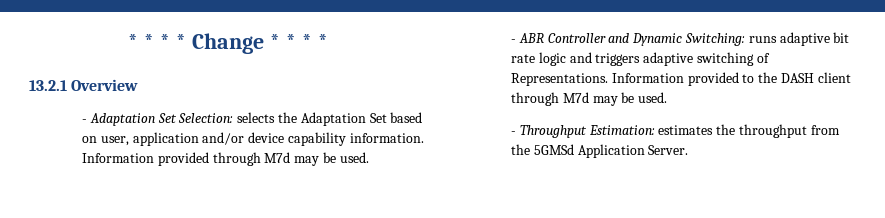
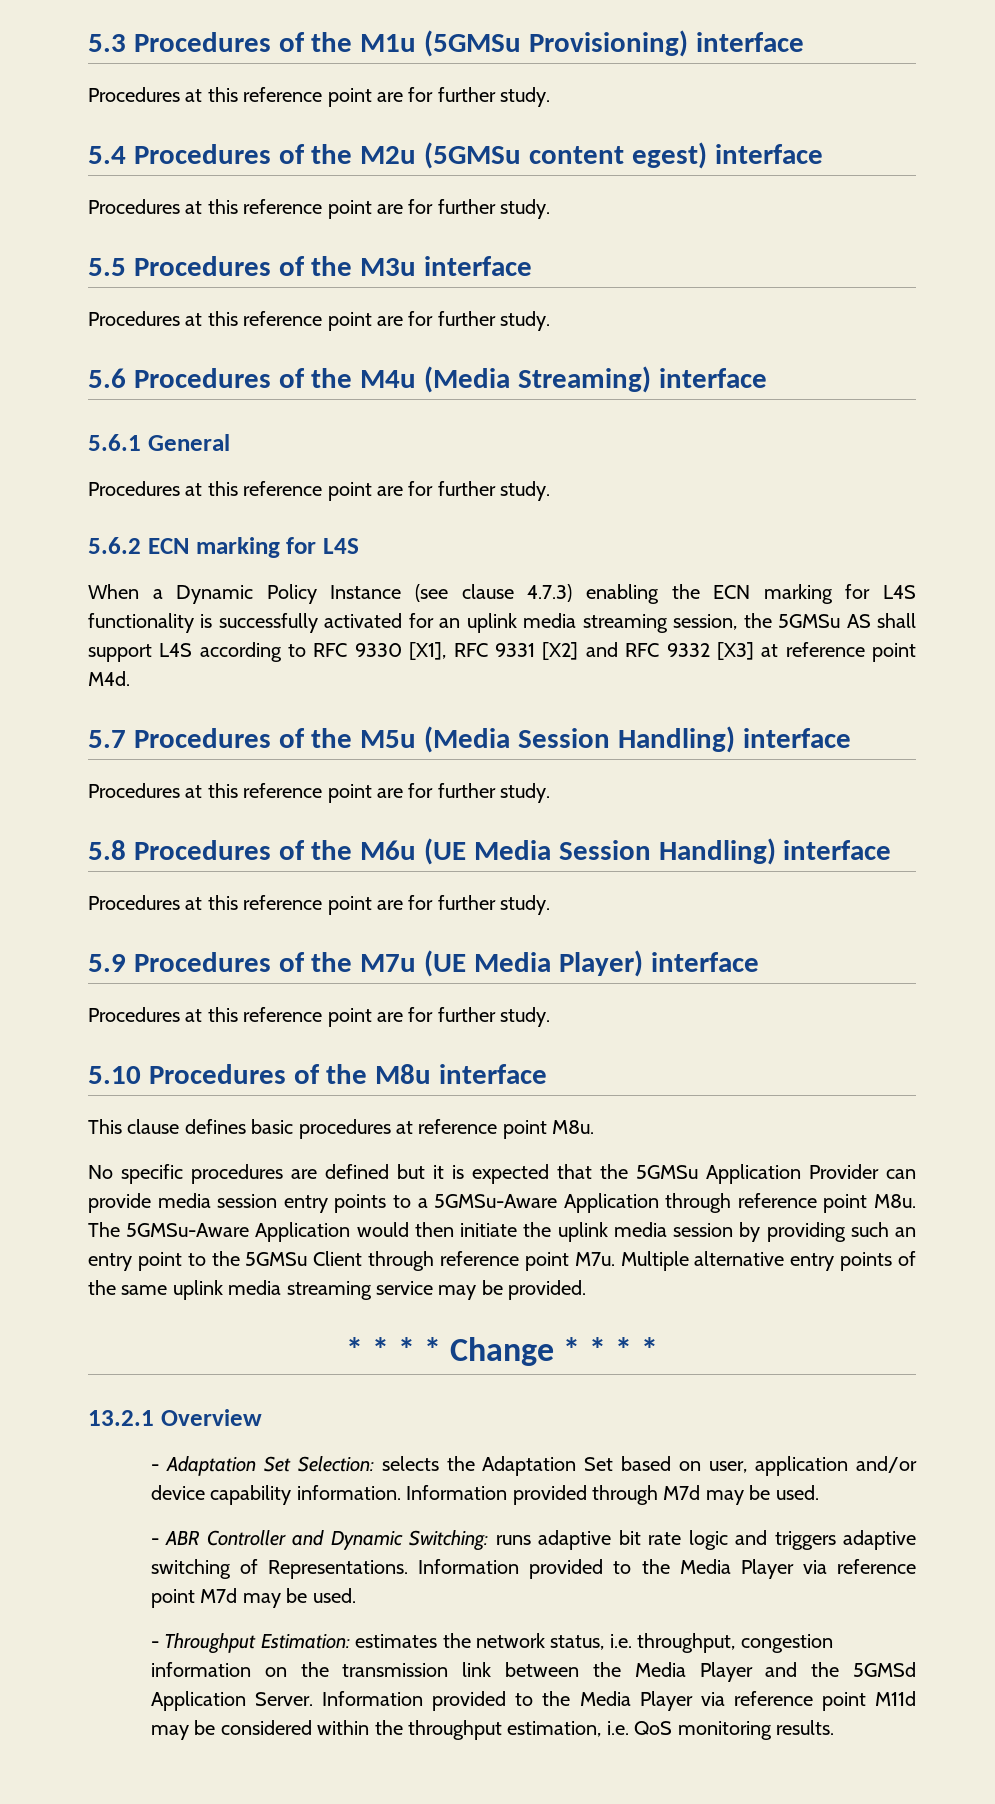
+ 5.3 Procedures of the M1u (5GMSu Provisioning) interface
+ Procedures at this reference point are for further study.
+ 5.4 Procedures of the M2u (5GMSu content egest) interface
+ Procedures at this reference point are for further study.
+ 5.5 Procedures of the M3u interface
+ Procedures at this reference point are for further study.
+ 5.6 Procedures of the M4u (Media Streaming) interface
+ 5.6.1 General
+ Procedures at this reference point are for further study.
+ 5.6.2 ECN marking for L4S
+ When a Dynamic Policy Instance (see clause 4.7.3) enabling the ECN marking for L4S functionality is successfully activated for an uplink media streaming session, the 5GMSu AS shall support L4S according to RFC 9330 [X1], RFC 9331 [X2] and RFC 9332 [X3] at reference point M4d.
+ 5.7 Procedures of the M5u (Media Session Handling) interface
+ Procedures at this reference point are for further study.
+ 5.8 Procedures of the M6u (UE Media Session Handling) interface
+ Procedures at this reference point are for further study.
+ 5.9 Procedures of the M7u (UE Media Player) interface
+ Procedures at this reference point are for further study.
+ 5.10 Procedures of the M8u interface
+ This clause defines basic procedures at reference point M8u.
+ No specific procedures are defined but it is expected that the 5GMSu Application Provider can provide media session entry points to a 5GMSu-Aware Application through reference point M8u. The 5GMSu-Aware Application would then initiate the uplink media session by providing such an entry point to the 5GMSu Client through reference point M7u. Multiple alternative entry points of the same uplink media streaming service may be provided.
- Information provided to the DASH client through M7d may be used.
+ Information provided to the Media Player via reference point M7d may be used.
- - Throughput Estimation: estimates the throughput from the 5GMSd Application Server.
+ - Throughput Estimation: estimates the network status, i.e. throughput, congestion information on the transmission link between the Media Player and the 5GMSd Application Server. Information provided to the Media Player via reference point M11d may be considered within the throughput estimation, i.e. QoS monitoring results.

